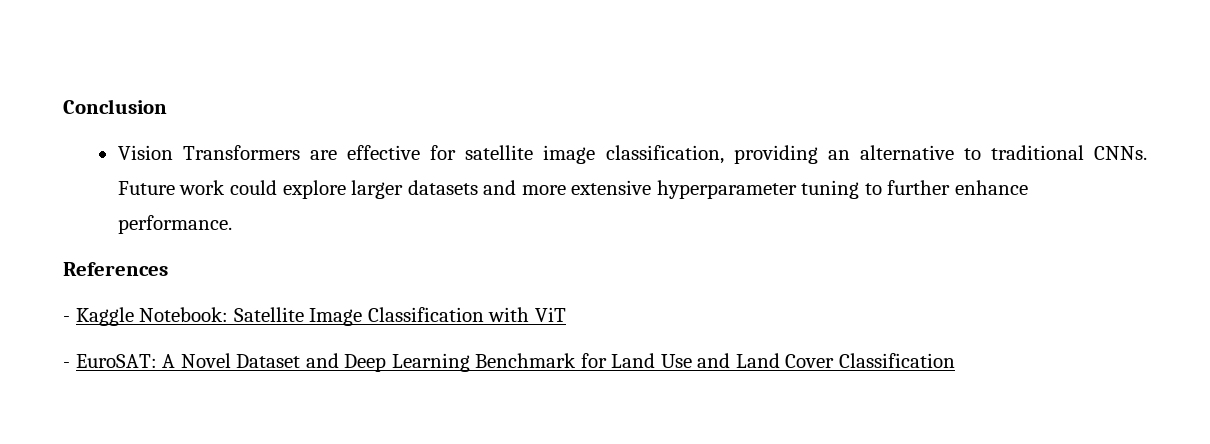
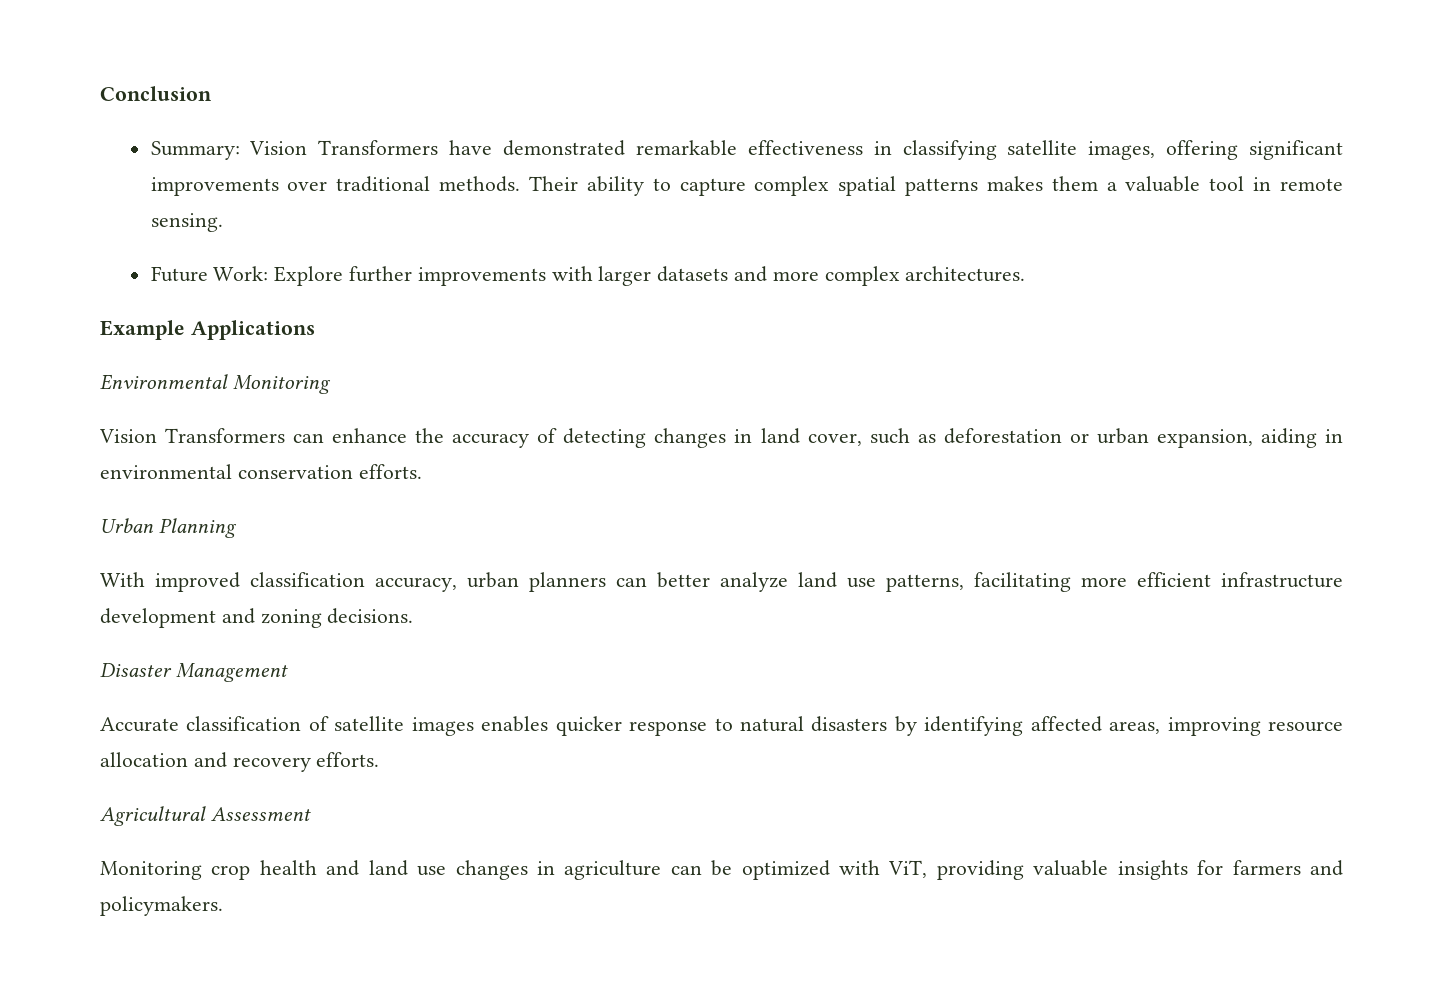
- Vision Transformers are effective for satellite image classification, providing an alternative to traditional CNNs. Future work could explore larger datasets and more extensive hyperparameter tuning to further enhance performance.
- References
- - Kaggle Notebook: Satellite Image Classification with ViT
- - EuroSAT: A Novel Dataset and Deep Learning Benchmark for Land Use and Land Cover Classification
+ Summary: Vision Transformers have demonstrated remarkable effectiveness in classifying satellite images, offering significant improvements over traditional methods. Their ability to capture complex spatial patterns makes them a valuable tool in remote sensing.
+ Future Work: Explore further improvements with larger datasets and more complex architectures.
+ Example Applications
+ Environmental Monitoring
+ Vision Transformers can enhance the accuracy of detecting changes in land cover, such as deforestation or urban expansion, aiding in environmental conservation efforts.
+ Urban Planning
+ With improved classification accuracy, urban planners can better analyze land use patterns, facilitating more efficient infrastructure development and zoning decisions.
+ Disaster Management
+ Accurate classification of satellite images enables quicker response to natural disasters by identifying affected areas, improving resource allocation and recovery efforts.
+ Agricultural Assessment
+ Monitoring crop health and land use changes in agriculture can be optimized with ViT, providing valuable insights for farmers and policymakers.

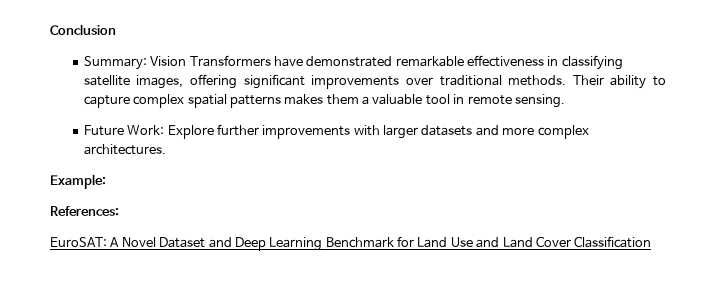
- Example Applications
- Environmental Monitoring
- Vision Transformers can enhance the accuracy of detecting changes in land cover, such as deforestation or urban expansion, aiding in environmental conservation efforts.
- Urban Planning
- With improved classification accuracy, urban planners can better analyze land use patterns, facilitating more efficient infrastructure development and zoning decisions.
- Disaster Management
- Accurate classification of satellite images enables quicker response to natural disasters by identifying affected areas, improving resource allocation and recovery efforts.
- Agricultural Assessment
- Monitoring crop health and land use changes in agriculture can be optimized with ViT, providing valuable insights for farmers and policymakers.
+ Example:
+ References:
+ EuroSAT: A Novel Dataset and Deep Learning Benchmark for Land Use and Land Cover Classification

